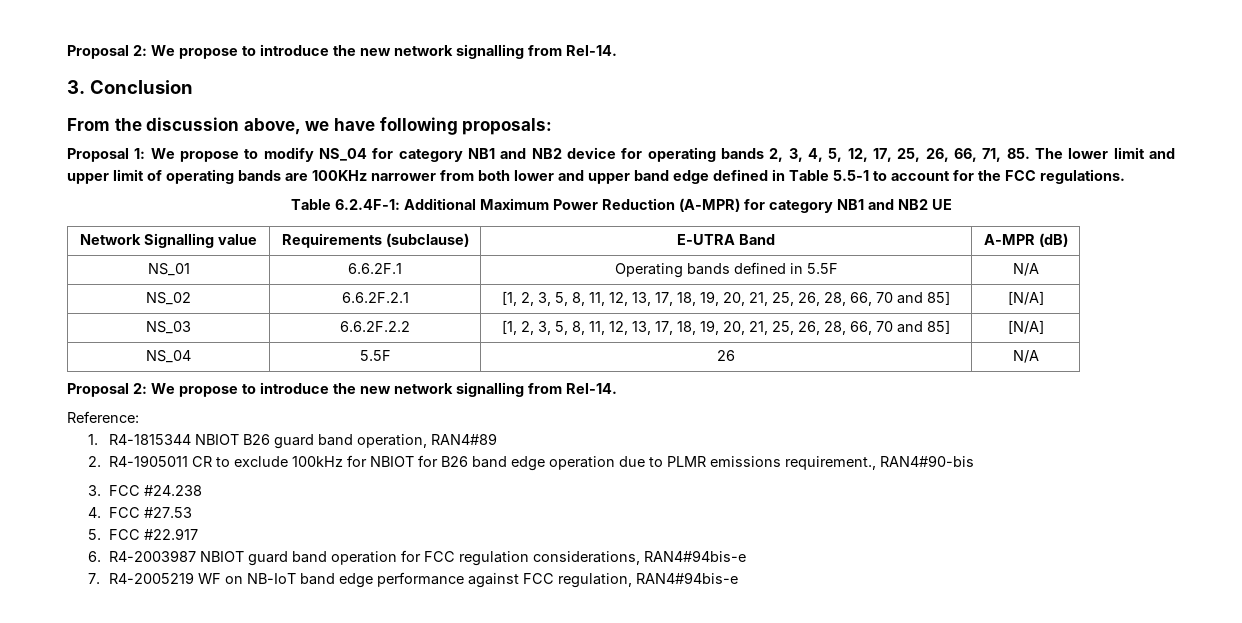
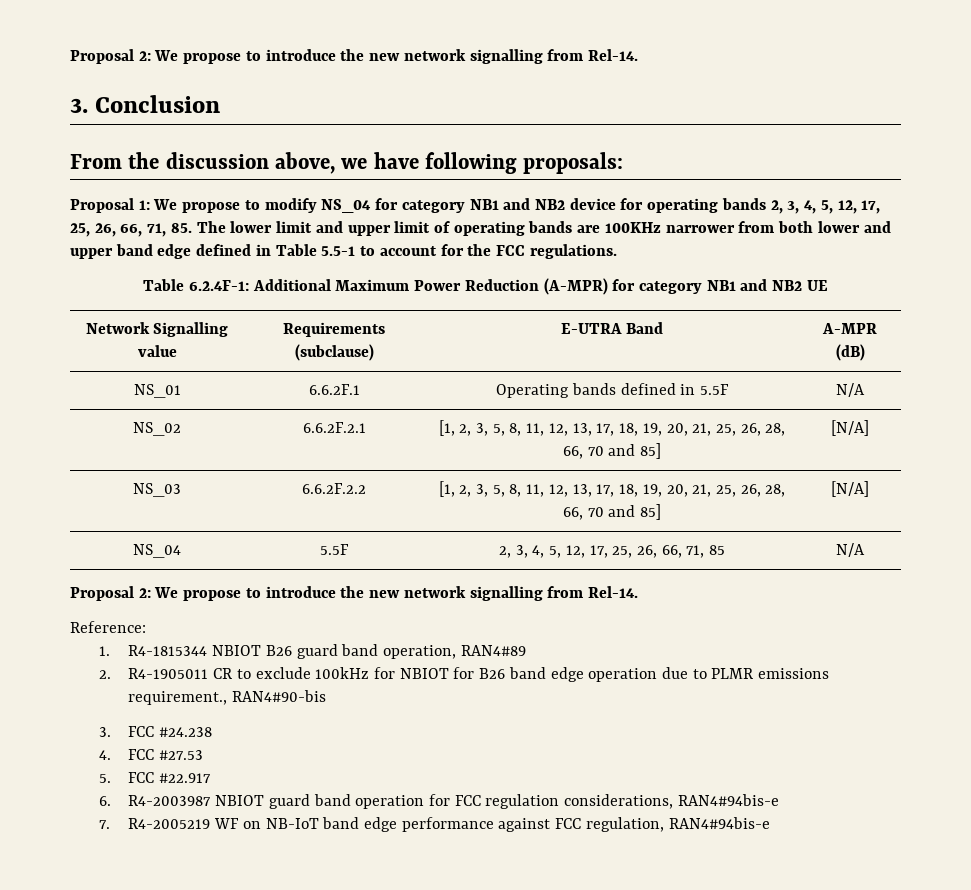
- NS_04 | 5.5F | 26 | N/A
+ NS_04 | 5.5F | 2, 3, 4, 5, 12, 17, 25, 26, 66, 71, 85 | N/A

